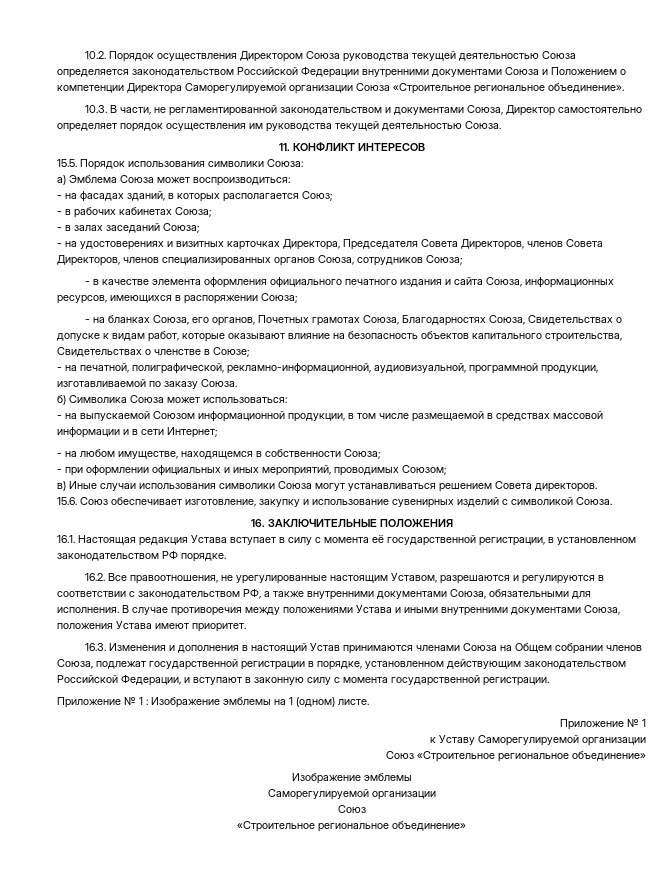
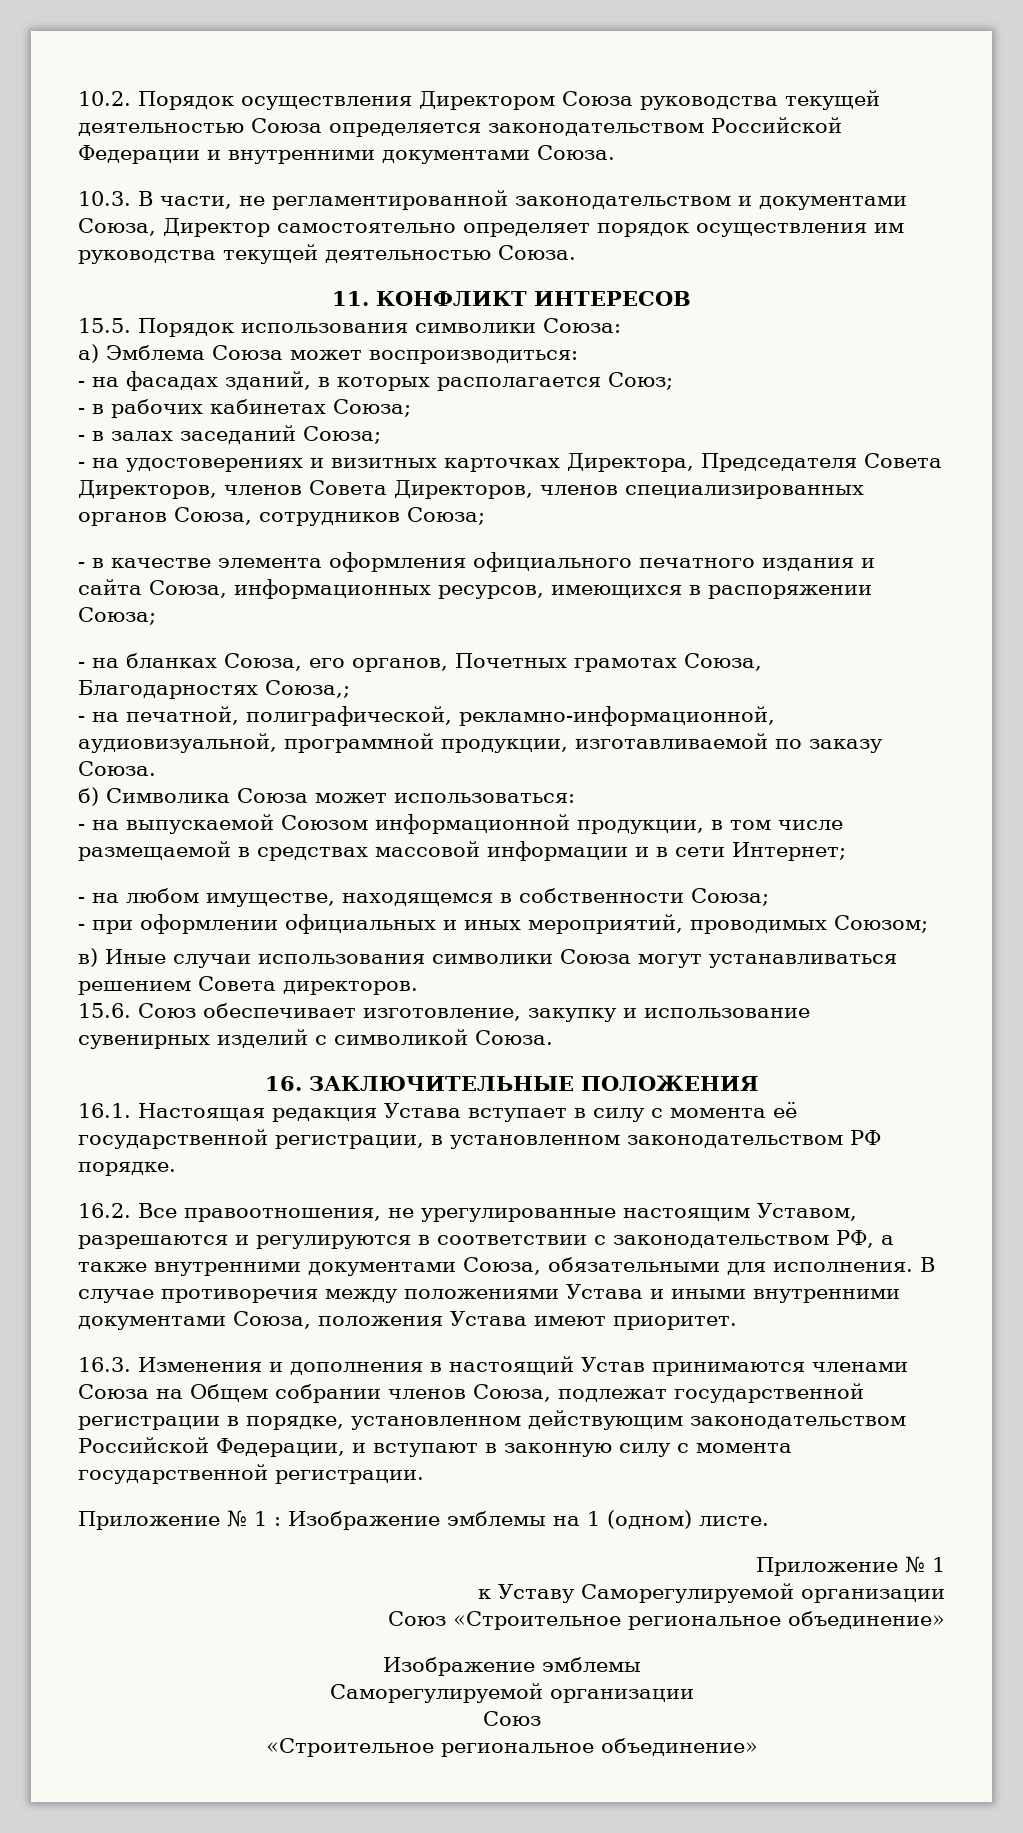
- 10.2. Порядок осуществления Директором Союза руководства текущей деятельностью Союза определяется законодательством Российской Федерации внутренними документами Союза и Положением о компетенции Директора Саморегулируемой организации Союза «Строительное региональное объединение».
+ 10.2. Порядок осуществления Директором Союза руководства текущей деятельностью Союза определяется законодательством Российской Федерации и внутренними документами Союза.
- - на бланках Союза, его органов, Почетных грамотах Союза, Благодарностях Союза, Свидетельствах о допуске к видам работ, которые оказывают влияние на безопасность объектов капитального строительства, Свидетельствах о членстве в Союзе;
+ - на бланках Союза, его органов, Почетных грамотах Союза, Благодарностях Союза,;

